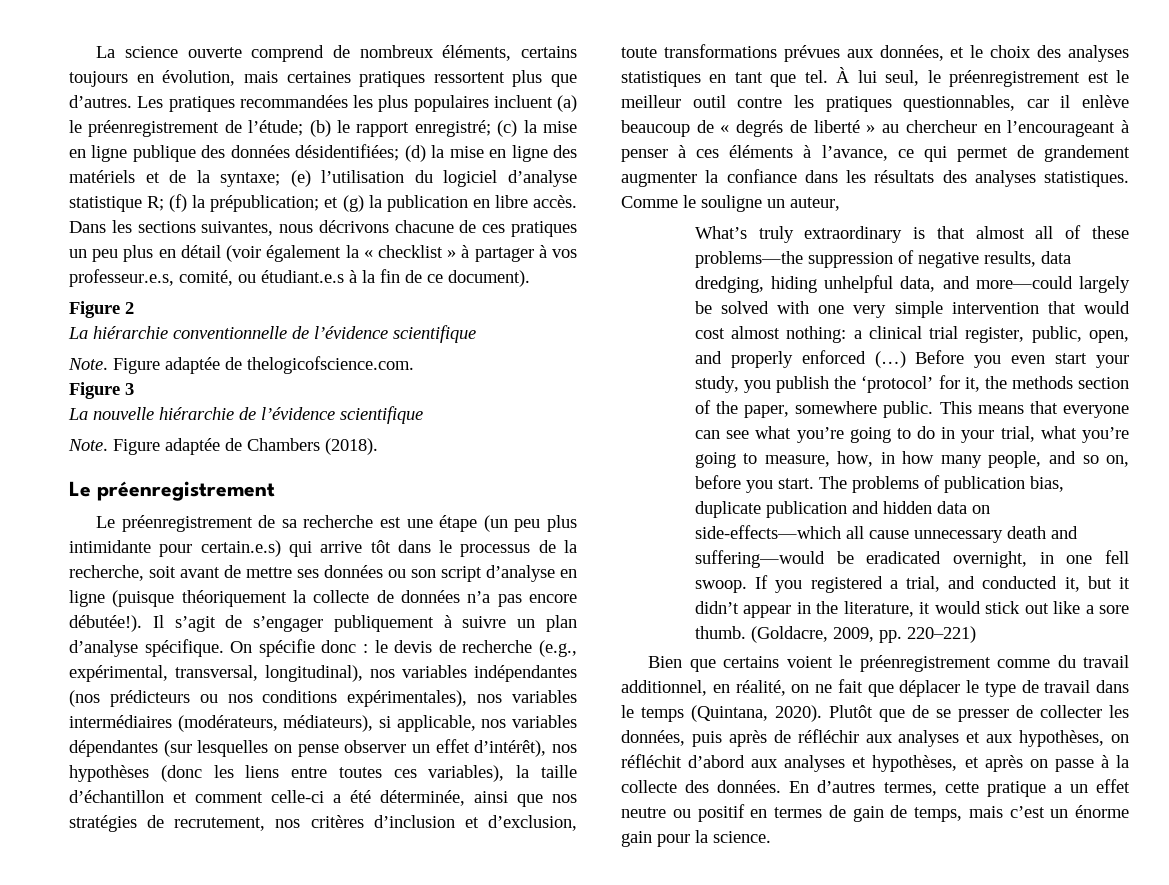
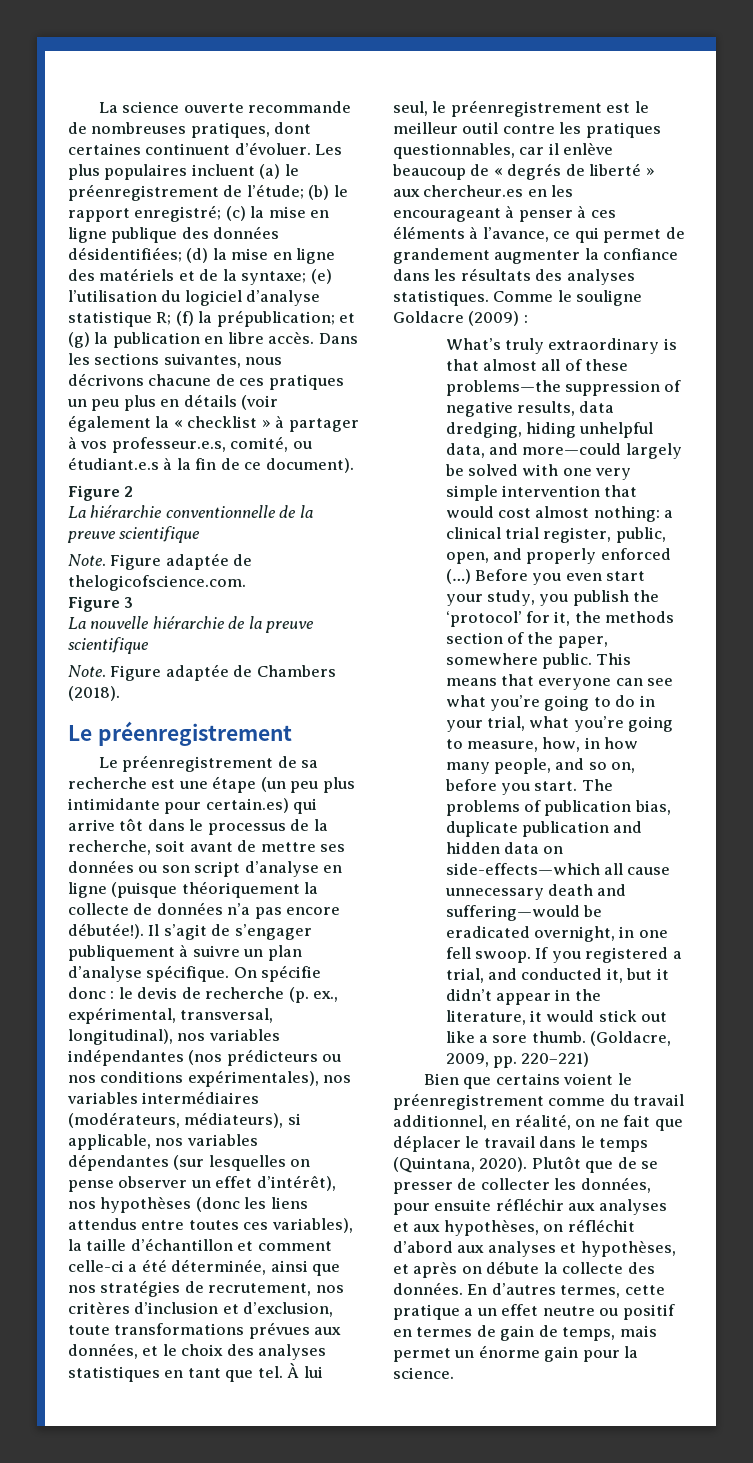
- La science ouverte comprend de nombreux éléments, certains toujours en évolution, mais certaines pratiques ressortent plus que d’autres. Les pratiques recommandées les plus populaires incluent (a) le préenregistrement de l’étude; (b) le rapport enregistré; (c) la mise en ligne publique des données désidentifiées; (d) la mise en ligne des matériels et de la syntaxe; (e) l’utilisation du logiciel d’analyse statistique R; (f) la prépublication; et (g) la publication en libre accès.
+ La science ouverte recommande de nombreuses pratiques, dont certaines continuent d’évoluer. Les plus populaires incluent (a) le préenregistrement de l’étude; (b) le rapport enregistré; (c) la mise en ligne publique des données désidentifiées; (d) la mise en ligne des matériels et de la syntaxe; (e) l’utilisation du logiciel d’analyse statistique R; (f) la prépublication; et (g) la publication en libre accès.
- Dans les sections suivantes, nous décrivons chacune de ces pratiques un peu plus en détail (voir également la « checklist » à partager à vos professeur.e.s, comité, ou étudiant.e.s à la fin de ce document).
+ Dans les sections suivantes, nous décrivons chacune de ces pratiques un peu plus en détails (voir également la « checklist » à partager à vos professeur.e.s, comité, ou étudiant.e.s à la fin de ce document).
- La hiérarchie conventionnelle de l’évidence scientifique
+ La hiérarchie conventionnelle de la preuve scientifique
- La nouvelle hiérarchie de l’évidence scientifique
+ La nouvelle hiérarchie de la preuve scientifique
- Le préenregistrement de sa recherche est une étape (un peu plus intimidante pour certain.e.s) qui arrive tôt dans le processus de la recherche, soit avant de mettre ses données ou son script d’analyse en ligne (puisque théoriquement la collecte de données n’a pas encore débutée!).
+ Le préenregistrement de sa recherche est une étape (un peu plus intimidante pour certain.es) qui arrive tôt dans le processus de la recherche, soit avant de mettre ses données ou son script d’analyse en ligne (puisque théoriquement la collecte de données n’a pas encore débutée!).
- le devis de recherche (e.g., expérimental, transversal, longitudinal), nos variables indépendantes (nos prédicteurs ou nos conditions expérimentales), nos variables intermédiaires (modérateurs, médiateurs), si applicable, nos variables dépendantes (sur lesquelles on pense observer un effet d’intérêt), nos hypothèses (donc les liens entre toutes ces variables), la taille d’échantillon et comment celle-ci a été déterminée, ainsi que nos stratégies de recrutement, nos critères d’inclusion et d’exclusion, toute transformations prévues aux données, et le choix des analyses statistiques en tant que tel.
+ le devis de recherche (p. ex., expérimental, transversal, longitudinal), nos variables indépendantes (nos prédicteurs ou nos conditions expérimentales), nos variables intermédiaires (modérateurs, médiateurs), si applicable, nos variables dépendantes (sur lesquelles on pense observer un effet d’intérêt), nos hypothèses (donc les liens attendus entre toutes ces variables), la taille d’échantillon et comment celle-ci a été déterminée, ainsi que nos stratégies de recrutement, nos critères d’inclusion et d’exclusion, toute transformations prévues aux données, et le choix des analyses statistiques en tant que tel.
- À lui seul, le préenregistrement est le meilleur outil contre les pratiques questionnables, car il enlève beaucoup de « degrés de liberté » au chercheur en l’encourageant à penser à ces éléments à l’avance, ce qui permet de grandement augmenter la confiance dans les résultats des analyses statistiques.
+ À lui seul, le préenregistrement est le meilleur outil contre les pratiques questionnables, car il enlève beaucoup de « degrés de liberté » aux chercheur.es en les encourageant à penser à ces éléments à l’avance, ce qui permet de grandement augmenter la confiance dans les résultats des analyses statistiques.
- Comme le souligne un auteur,
+ Comme le souligne Goldacre (2009) :
- Bien que certains voient le préenregistrement comme du travail additionnel, en réalité, on ne fait que déplacer le type de travail dans le temps (Quintana, 2020).
+ Bien que certains voient le préenregistrement comme du travail additionnel, en réalité, on ne fait que déplacer le travail dans le temps (Quintana, 2020).
- Plutôt que de se presser de collecter les données, puis après de réfléchir aux analyses et aux hypothèses, on réfléchit d’abord aux analyses et hypothèses, et après on passe à la collecte des données.
+ Plutôt que de se presser de collecter les données, pour ensuite réfléchir aux analyses et aux hypothèses, on réfléchit d’abord aux analyses et hypothèses, et après on débute la collecte des données.
- En d’autres termes, cette pratique a un effet neutre ou positif en termes de gain de temps, mais c’est un énorme gain pour la science.
+ En d’autres termes, cette pratique a un effet neutre ou positif en termes de gain de temps, mais permet un énorme gain pour la science.

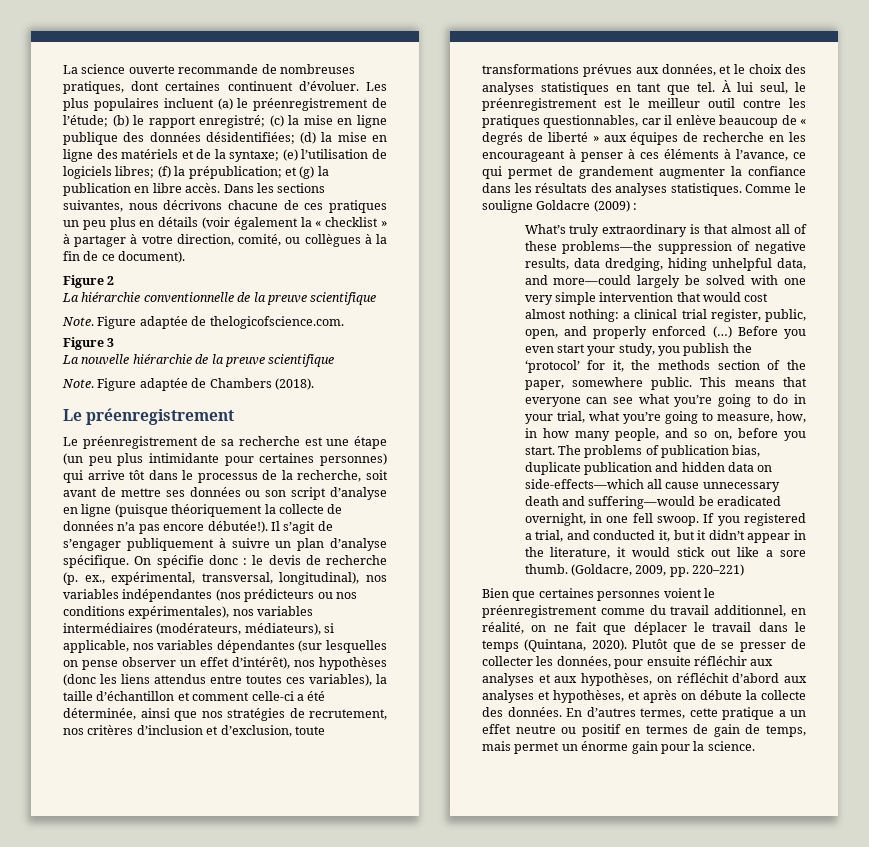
- Les plus populaires incluent (a) le préenregistrement de l’étude; (b) le rapport enregistré; (c) la mise en ligne publique des données désidentifiées; (d) la mise en ligne des matériels et de la syntaxe; (e) l’utilisation du logiciel d’analyse statistique R; (f) la prépublication; et (g) la publication en libre accès.
+ Les plus populaires incluent (a) le préenregistrement de l’étude; (b) le rapport enregistré; (c) la mise en ligne publique des données désidentifiées; (d) la mise en ligne des matériels et de la syntaxe; (e) l’utilisation de logiciels libres; (f) la prépublication; et (g) la publication en libre accès.
- Dans les sections suivantes, nous décrivons chacune de ces pratiques un peu plus en détails (voir également la « checklist » à partager à vos professeur.e.s, comité, ou étudiant.e.s à la fin de ce document).
+ Dans les sections suivantes, nous décrivons chacune de ces pratiques un peu plus en détails (voir également la « checklist » à partager à votre direction, comité, ou collègues à la fin de ce document).
- Le préenregistrement de sa recherche est une étape (un peu plus intimidante pour certain.es) qui arrive tôt dans le processus de la recherche, soit avant de mettre ses données ou son script d’analyse en ligne (puisque théoriquement la collecte de données n’a pas encore débutée!).
+ Le préenregistrement de sa recherche est une étape (un peu plus intimidante pour certaines personnes) qui arrive tôt dans le processus de la recherche, soit avant de mettre ses données ou son script d’analyse en ligne (puisque théoriquement la collecte de données n’a pas encore débutée!).
- À lui seul, le préenregistrement est le meilleur outil contre les pratiques questionnables, car il enlève beaucoup de « degrés de liberté » aux chercheur.es en les encourageant à penser à ces éléments à l’avance, ce qui permet de grandement augmenter la confiance dans les résultats des analyses statistiques.
+ À lui seul, le préenregistrement est le meilleur outil contre les pratiques questionnables, car il enlève beaucoup de « degrés de liberté » aux équipes de recherche en les encourageant à penser à ces éléments à l’avance, ce qui permet de grandement augmenter la confiance dans les résultats des analyses statistiques.
- Bien que certains voient le préenregistrement comme du travail additionnel, en réalité, on ne fait que déplacer le travail dans le temps (Quintana, 2020).
+ Bien que certaines personnes voient le préenregistrement comme du travail additionnel, en réalité, on ne fait que déplacer le travail dans le temps (Quintana, 2020).

